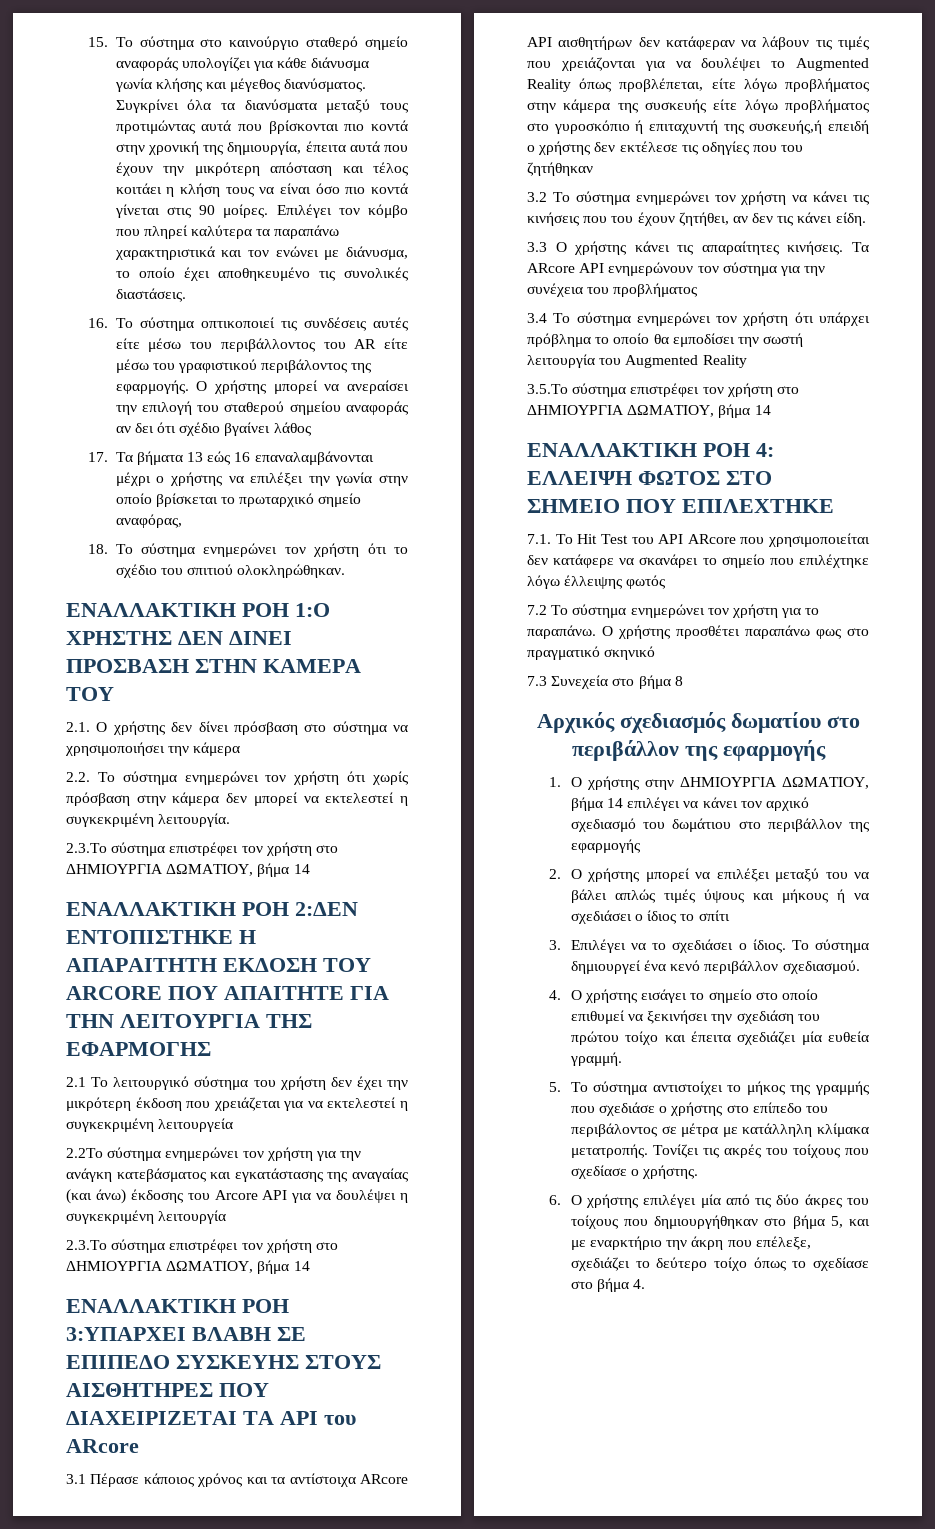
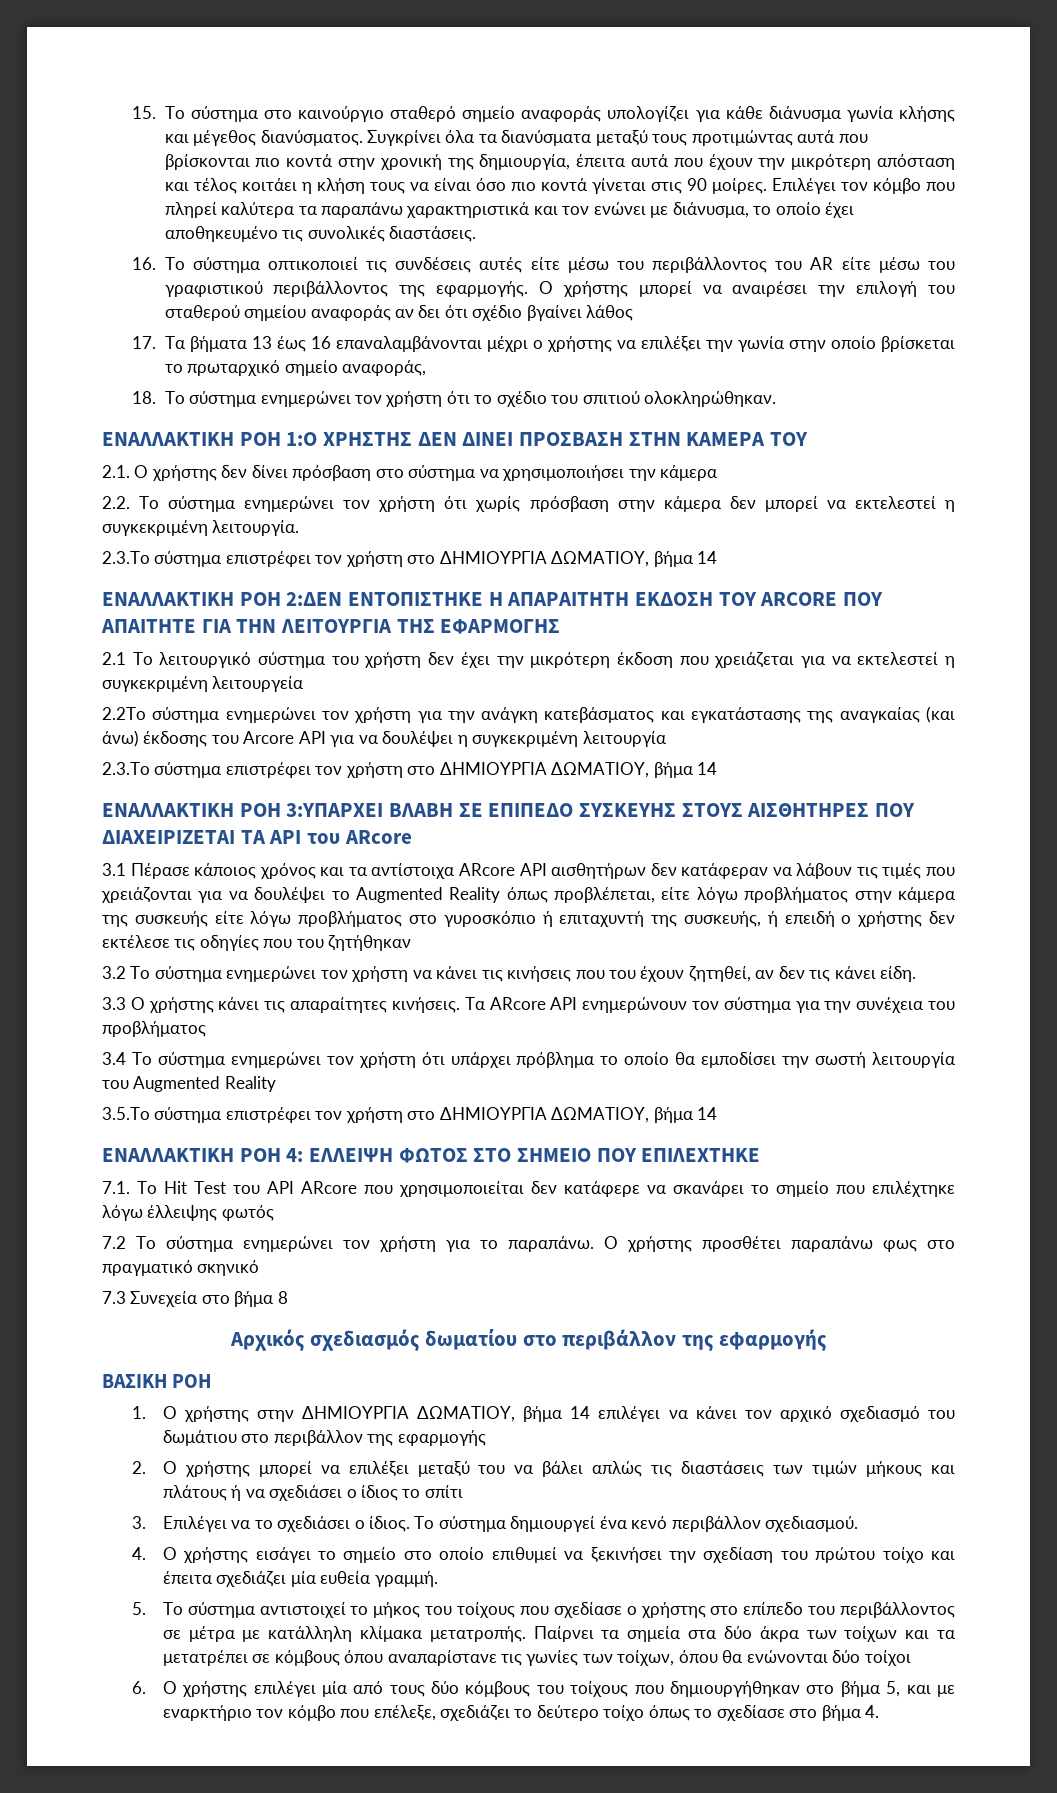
- 16. Το σύστημα οπτικοποιεί τις συνδέσεις αυτές είτε μέσω του περιβάλλοντος του AR είτε μέσω του γραφιστικού περιβάλοντος της εφαρμογής.
+ 16. Το σύστημα οπτικοποιεί τις συνδέσεις αυτές είτε μέσω του περιβάλλοντος του AR είτε μέσω του γραφιστικού περιβάλλοντος της εφαρμογής.
- Ο χρήστης μπορεί να ανεραίσει την επιλογή του σταθερού σημείου αναφοράς αν δει ότι σχέδιο βγαίνει λάθος
+ Ο χρήστης μπορεί να αναιρέσει την επιλογή του σταθερού σημείου αναφοράς αν δει ότι σχέδιο βγαίνει λάθος
- 17. Τα βήματα 13 εώς 16 επαναλαμβάνονται μέχρι ο χρήστης να επιλέξει την γωνία στην οποίο βρίσκεται το πρωταρχικό σημείο αναφόρας,
+ 17. Τα βήματα 13 έως 16 επαναλαμβάνονται μέχρι ο χρήστης να επιλέξει την γωνία στην οποίο βρίσκεται το πρωταρχικό σημείο αναφοράς,
- 2.2Το σύστημα ενημερώνει τον χρήστη για την ανάγκη κατεβάσματος και εγκατάστασης της αναγαίας (και άνω) έκδοσης του Arcore API για να δουλέψει η συγκεκριμένη λειτουργία
+ 2.2Το σύστημα ενημερώνει τον χρήστη για την ανάγκη κατεβάσματος και εγκατάστασης της αναγκαίας (και άνω) έκδοσης του Arcore API για να δουλέψει η συγκεκριμένη λειτουργία
- 3.1 Πέρασε κάποιος χρόνος και τα αντίστοιχα ARcore API αισθητήρων δεν κατάφεραν να λάβουν τις τιμές που χρειάζονται για να δουλέψει το Augmented Reality όπως προβλέπεται, είτε λόγω προβλήματος στην κάμερα της συσκευής είτε λόγω προβλήματος στο γυροσκόπιο ή επιταχυντή της συσκευής,ή επειδή ο χρήστης δεν εκτέλεσε τις οδηγίες που του ζητήθηκαν
+ 3.1 Πέρασε κάποιος χρόνος και τα αντίστοιχα ARcore API αισθητήρων δεν κατάφεραν να λάβουν τις τιμές που χρειάζονται για να δουλέψει το Augmented Reality όπως προβλέπεται, είτε λόγω προβλήματος στην κάμερα της συσκευής είτε λόγω προβλήματος στο γυροσκόπιο ή επιταχυντή της συσκευής, ή επειδή ο χρήστης δεν εκτέλεσε τις οδηγίες που του ζητήθηκαν
- 3.2 Το σύστημα ενημερώνει τον χρήστη να κάνει τις κινήσεις που του έχουν ζητήθει, αν δεν τις κάνει είδη.
+ 3.2 Το σύστημα ενημερώνει τον χρήστη να κάνει τις κινήσεις που του έχουν ζητηθεί, αν δεν τις κάνει είδη.
+ ΒΑΣΙΚΗ ΡΟΗ
- 2. Ο χρήστης μπορεί να επιλέξει μεταξύ του να βάλει απλώς τιμές ύψους και μήκους ή να σχεδιάσει ο ίδιος το σπίτι
+ 2. Ο χρήστης μπορεί να επιλέξει μεταξύ του να βάλει απλώς τις διαστάσεις των τιμών μήκους και πλάτους ή να σχεδιάσει ο ίδιος το σπίτι
- 4. Ο χρήστης εισάγει το σημείο στο οποίο επιθυμεί να ξεκινήσει την σχεδιάση του πρώτου τοίχο και έπειτα σχεδιάζει μία ευθεία γραμμή.
+ 4. Ο χρήστης εισάγει το σημείο στο οποίο επιθυμεί να ξεκινήσει την σχεδίαση του πρώτου τοίχο και έπειτα σχεδιάζει μία ευθεία γραμμή.
- 5. Το σύστημα αντιστοίχει το μήκος της γραμμής που σχεδιάσε ο χρήστης στο επίπεδο του περιβάλοντος σε μέτρα με κατάλληλη κλίμακα μετατροπής.
+ 5. Το σύστημα αντιστοιχεί το μήκος του τοίχους που σχεδίασε ο χρήστης στο επίπεδο του περιβάλλοντος σε μέτρα με κατάλληλη κλίμακα μετατροπής.
- Τονίζει τις ακρές του τοίχους που σχεδίασε ο χρήστης.
+ Παίρνει τα σημεία στα δύο άκρα των τοίχων και τα μετατρέπει σε κόμβους όπου αναπαρίστανε τις γωνίες των τοίχων, όπου θα ενώνονται δύο τοίχοι
- 6. Ο χρήστης επιλέγει μία από τις δύο άκρες του τοίχους που δημιουργήθηκαν στο βήμα 5, και με εναρκτήριο την άκρη που επέλεξε, σχεδιάζει το δεύτερο τοίχο όπως το σχεδίασε στο βήμα 4.
+ 6. Ο χρήστης επιλέγει μία από τους δύο κόμβους του τοίχους που δημιουργήθηκαν στο βήμα 5, και με εναρκτήριο τον κόμβο που επέλεξε, σχεδιάζει το δεύτερο τοίχο όπως το σχεδίασε στο βήμα 4.

